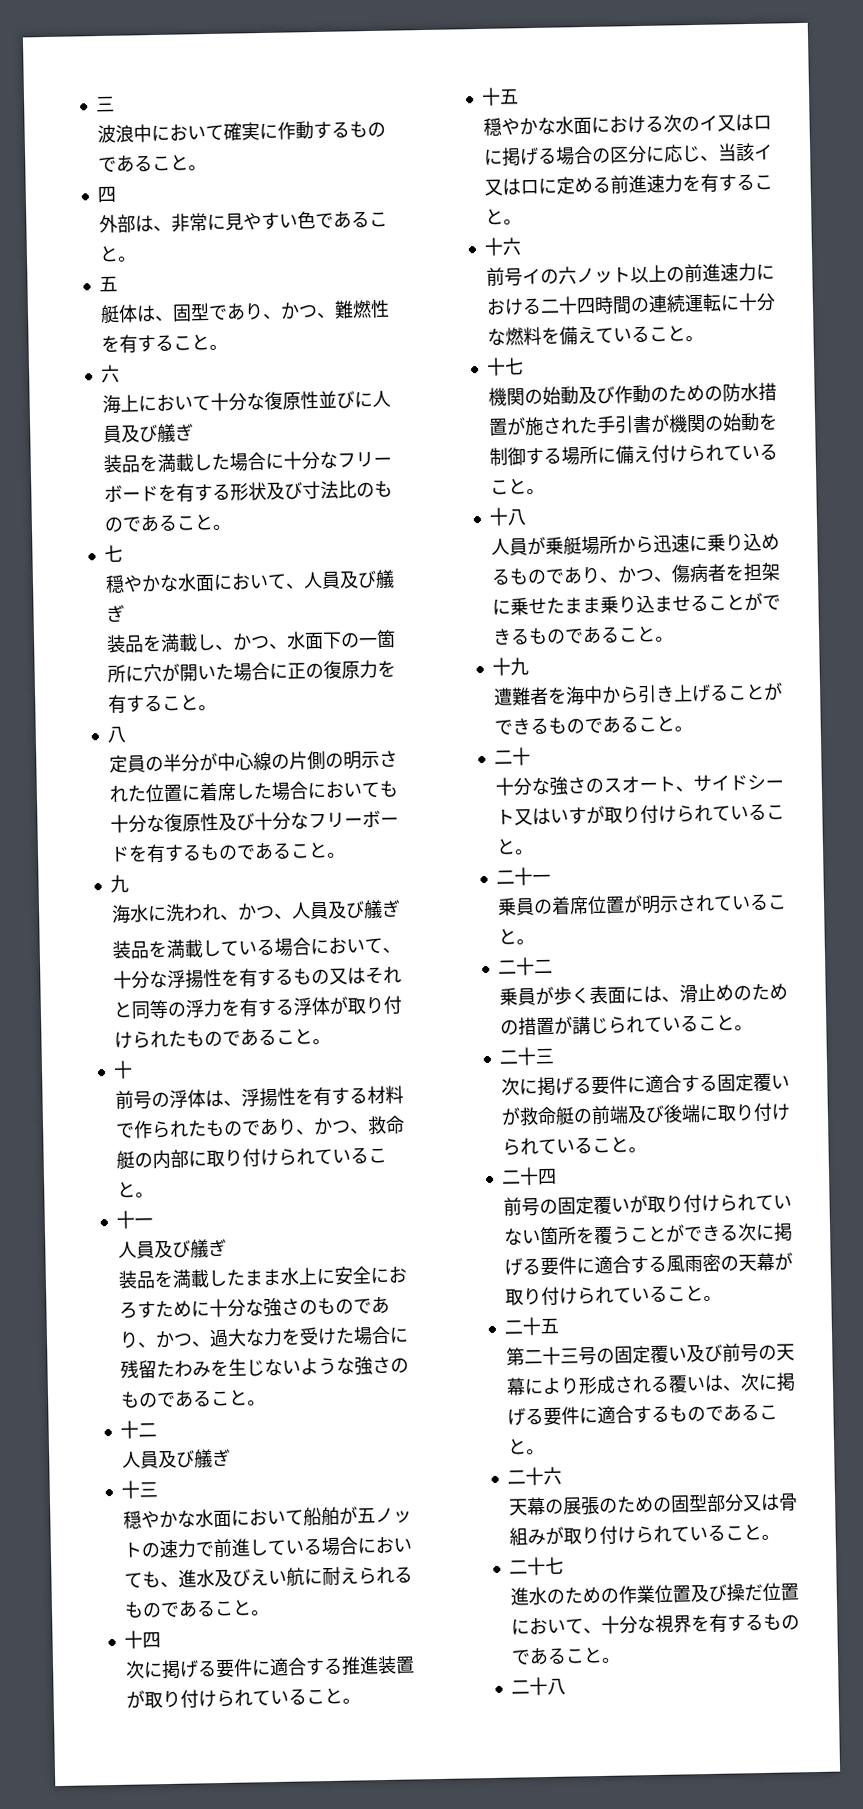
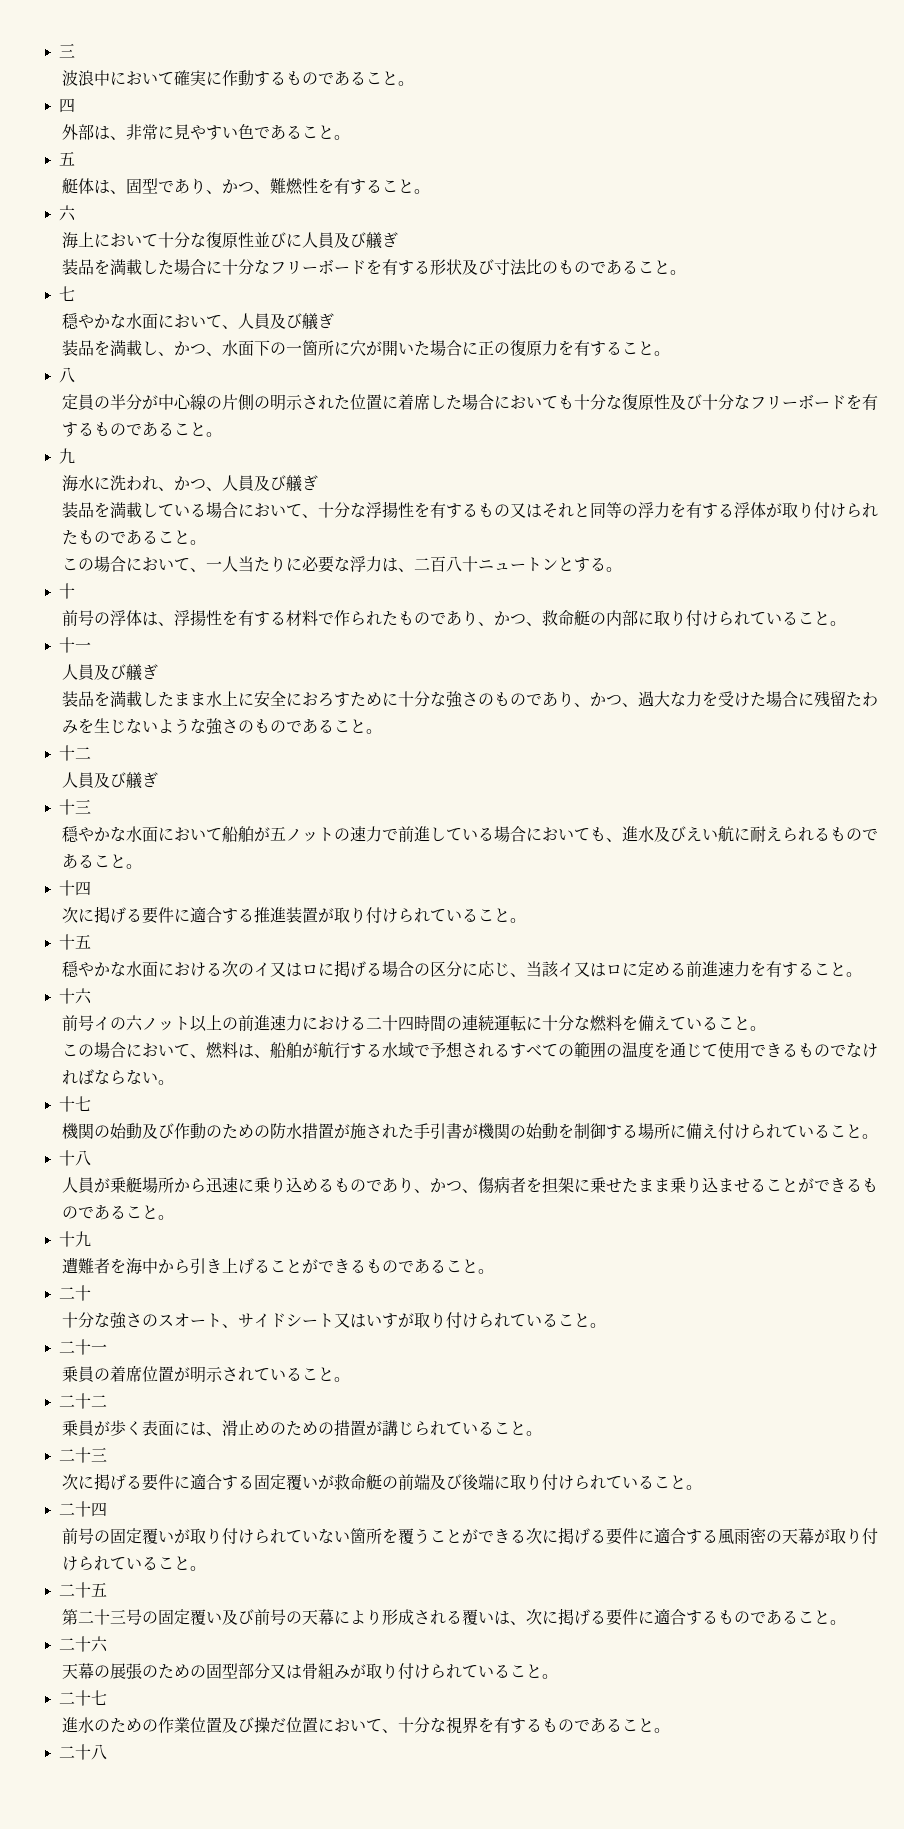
+ この場合において、一人当たりに必要な浮力は、二百八十ニュートンとする。
+ この場合において、燃料は、船舶が航行する水域で予想されるすべての範囲の温度を通じて使用できるものでなければならない。

